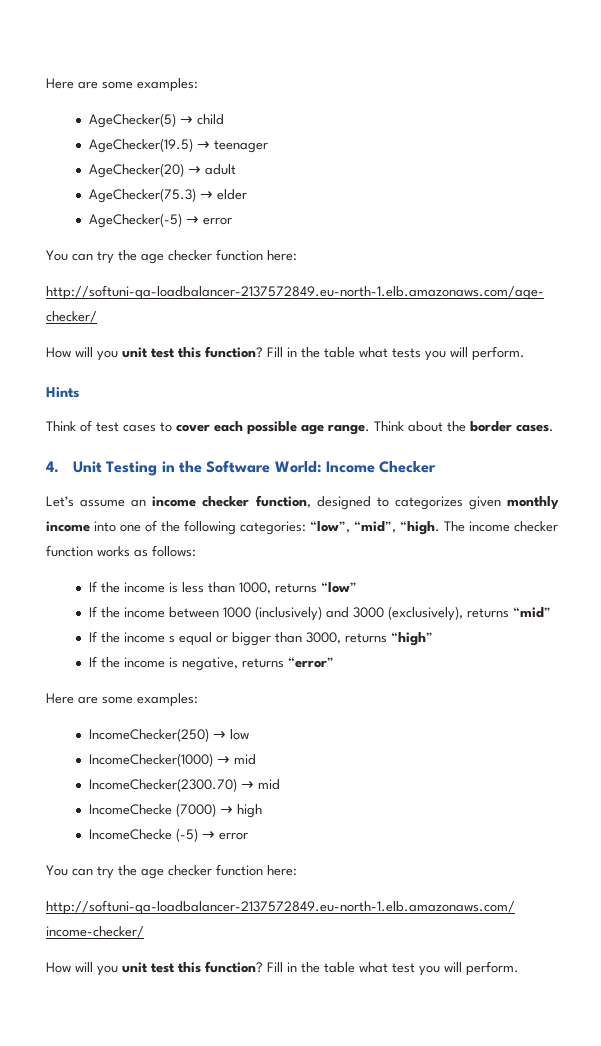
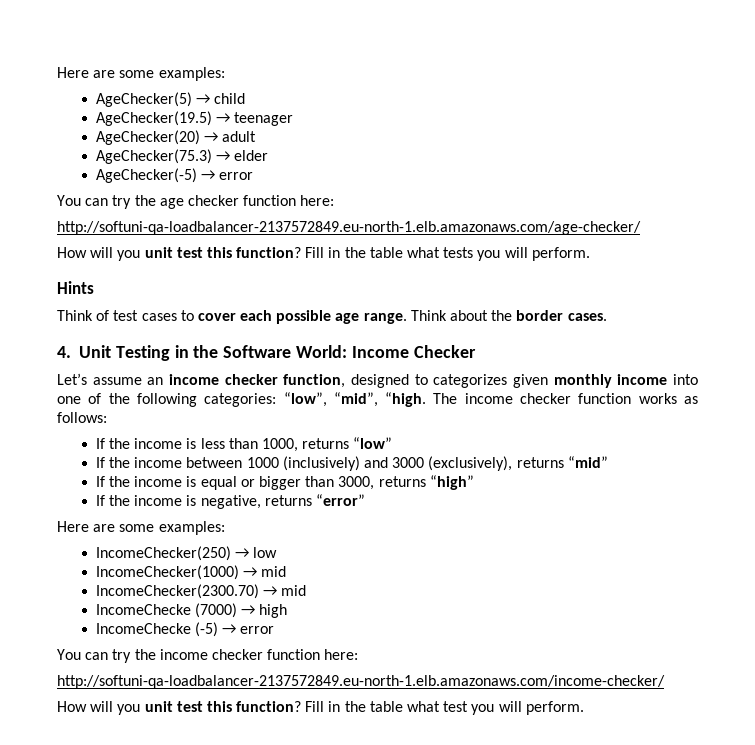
- If the income s equal or bigger than 3000, returns “high”
+ If the income is equal or bigger than 3000, returns “high”
  IncomeChecke (-5) → error
- You can try the age checker function here:
+ You can try the income checker function here:

